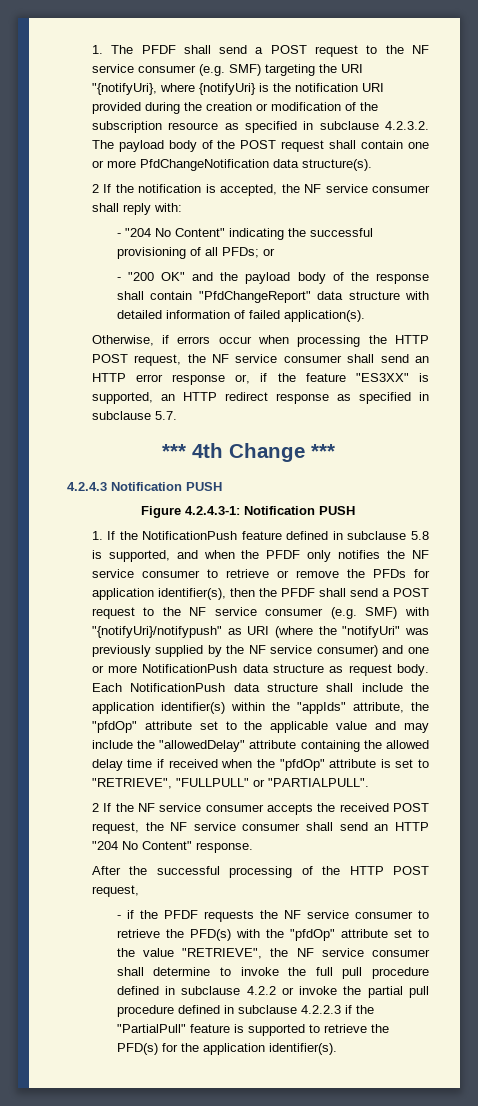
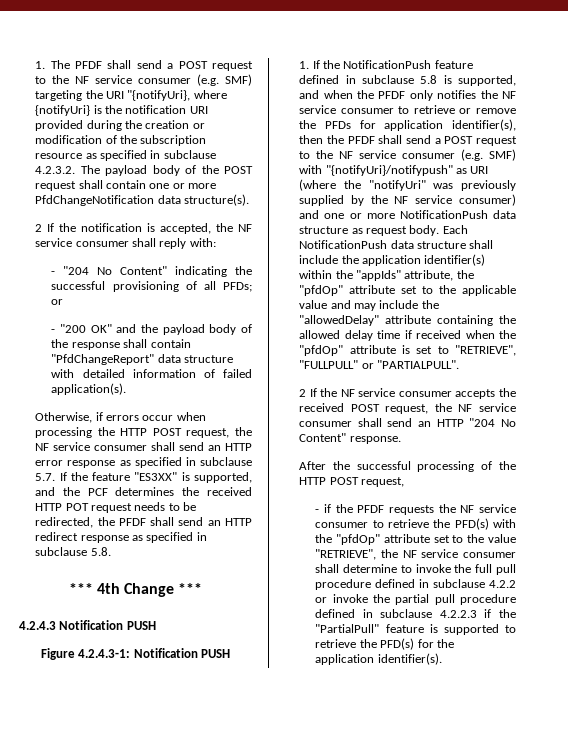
- Otherwise, if errors occur when processing the HTTP POST request, the NF service consumer shall send an HTTP error response or, if the feature "ES3XX" is supported, an HTTP redirect response as specified in subclause 5.7.
+ Otherwise, if errors occur when processing the HTTP POST request, the NF service consumer shall send an HTTP error response as specified in subclause 5.7. If the feature "ES3XX" is supported, and the PCF determines the received HTTP POT request needs to be redirected, the PFDF shall send an HTTP redirect response as specified in subclause 5.8.

